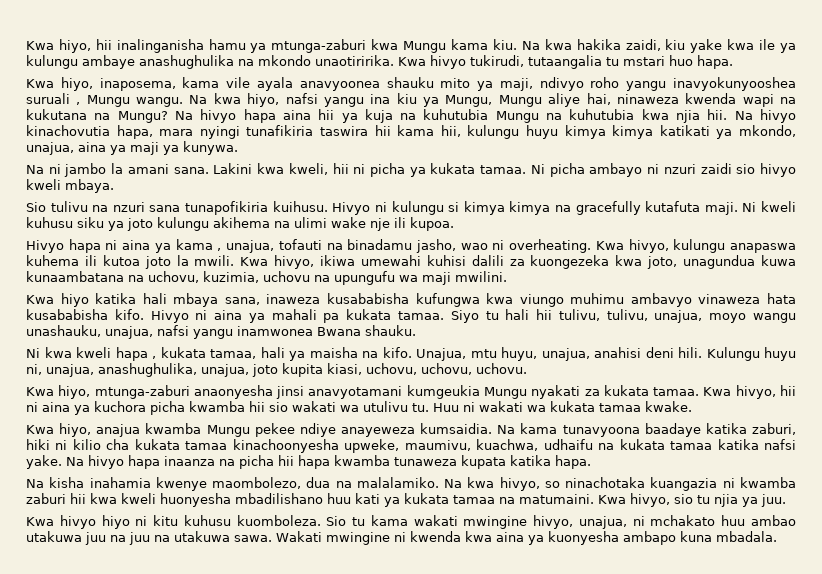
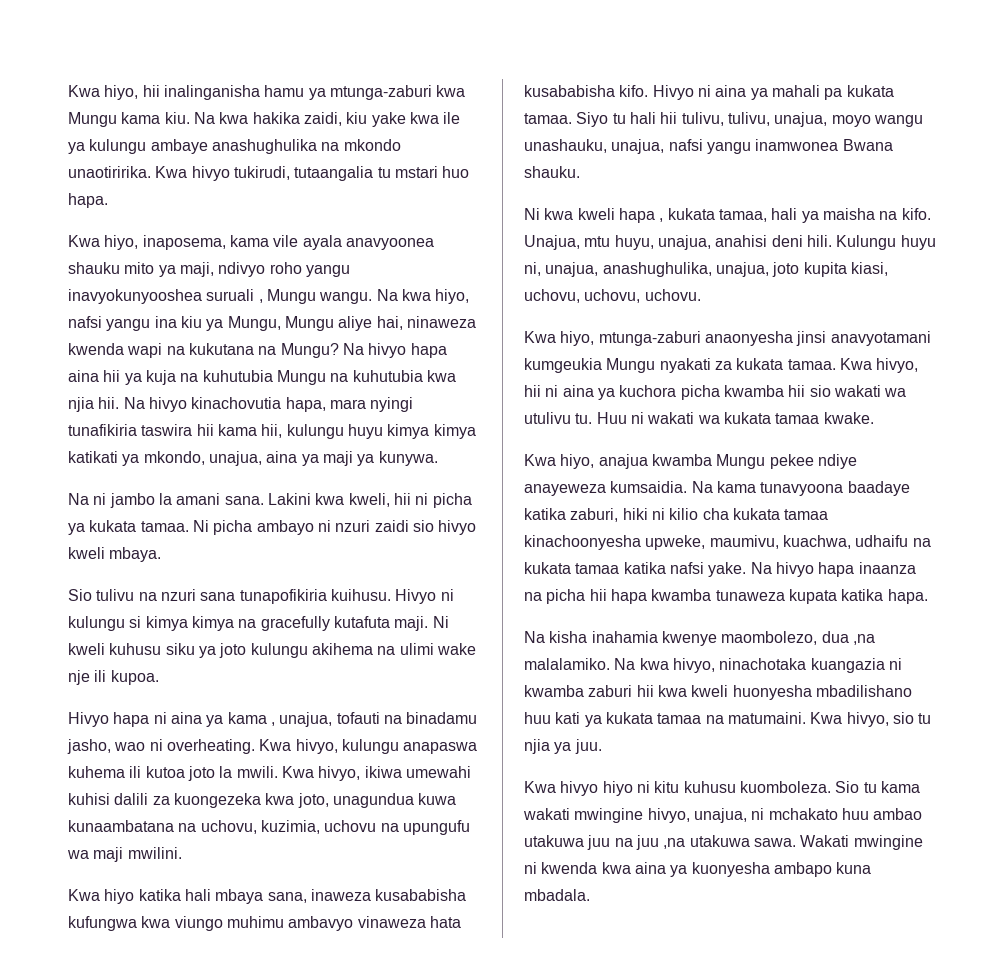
- Na kisha inahamia kwenye maombolezo, dua na malalamiko.
+ Na kisha inahamia kwenye maombolezo, dua ,na malalamiko.
- Na kwa hivyo, so ninachotaka kuangazia ni kwamba zaburi hii kwa kweli huonyesha mbadilishano huu kati ya kukata tamaa na matumaini.
+ Na kwa hivyo, ninachotaka kuangazia ni kwamba zaburi hii kwa kweli huonyesha mbadilishano huu kati ya kukata tamaa na matumaini.
- Sio tu kama wakati mwingine hivyo, unajua, ni mchakato huu ambao utakuwa juu na juu na utakuwa sawa.
+ Sio tu kama wakati mwingine hivyo, unajua, ni mchakato huu ambao utakuwa juu na juu ,na utakuwa sawa.

